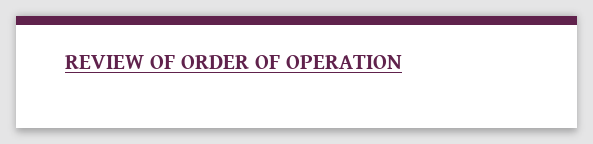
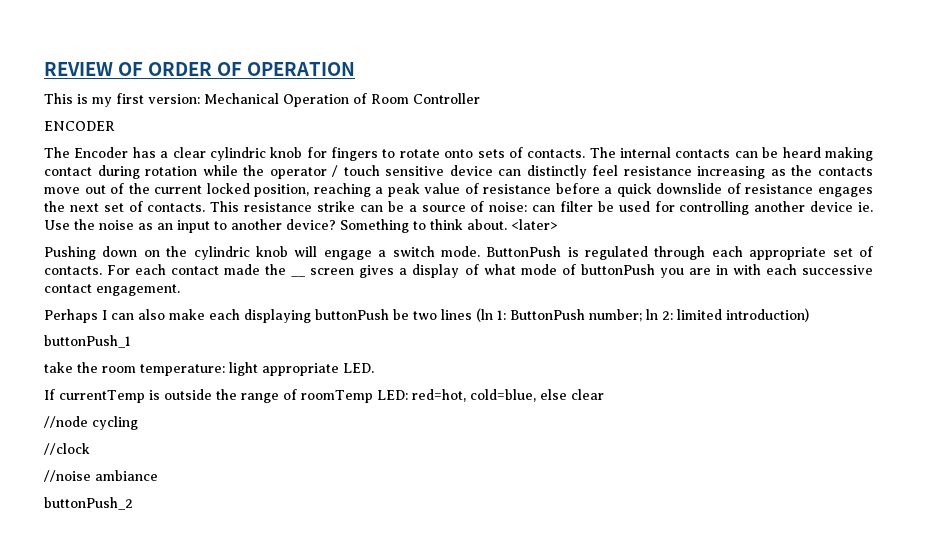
+ This is my first version: Mechanical Operation of Room Controller
+ ENCODER
+ The Encoder has a clear cylindric knob for fingers to rotate onto sets of contacts. The internal contacts can be heard making contact during rotation while the operator / touch sensitive device can distinctly feel resistance increasing as the contacts move out of the current locked position, reaching a peak value of resistance before a quick downslide of resistance engages the next set of contacts. This resistance strike can be a source of noise: can filter be used for controlling another device ie. Use the noise as an input to another device? Something to think about. <later>
+ Pushing down on the cylindric knob will engage a switch mode. ButtonPush is regulated through each appropriate set of contacts. For each contact made the __ screen gives a display of what mode of buttonPush you are in with each successive contact engagement.
+ Perhaps I can also make each displaying buttonPush be two lines (ln 1: ButtonPush number; ln 2: limited introduction)
+ buttonPush_1
+ take the room temperature: light appropriate LED.
+ If currentTemp is outside the range of roomTemp LED: red=hot, cold=blue, else clear
+ //node cycling
+ //clock
+ //noise ambiance
+ buttonPush_2

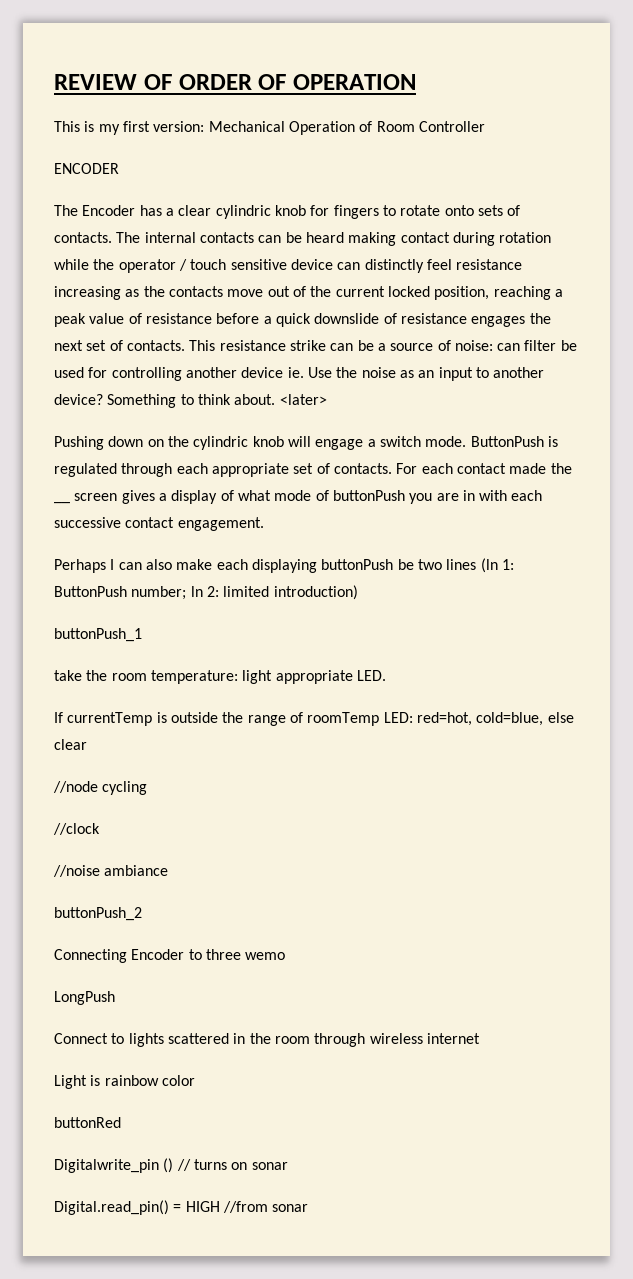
+ Connecting Encoder to three wemo
+ LongPush
+ Connect to lights scattered in the room through wireless internet
+ Light is rainbow color
+ buttonRed
+ Digitalwrite_pin () // turns on sonar
+ Digital.read_pin() = HIGH //from sonar

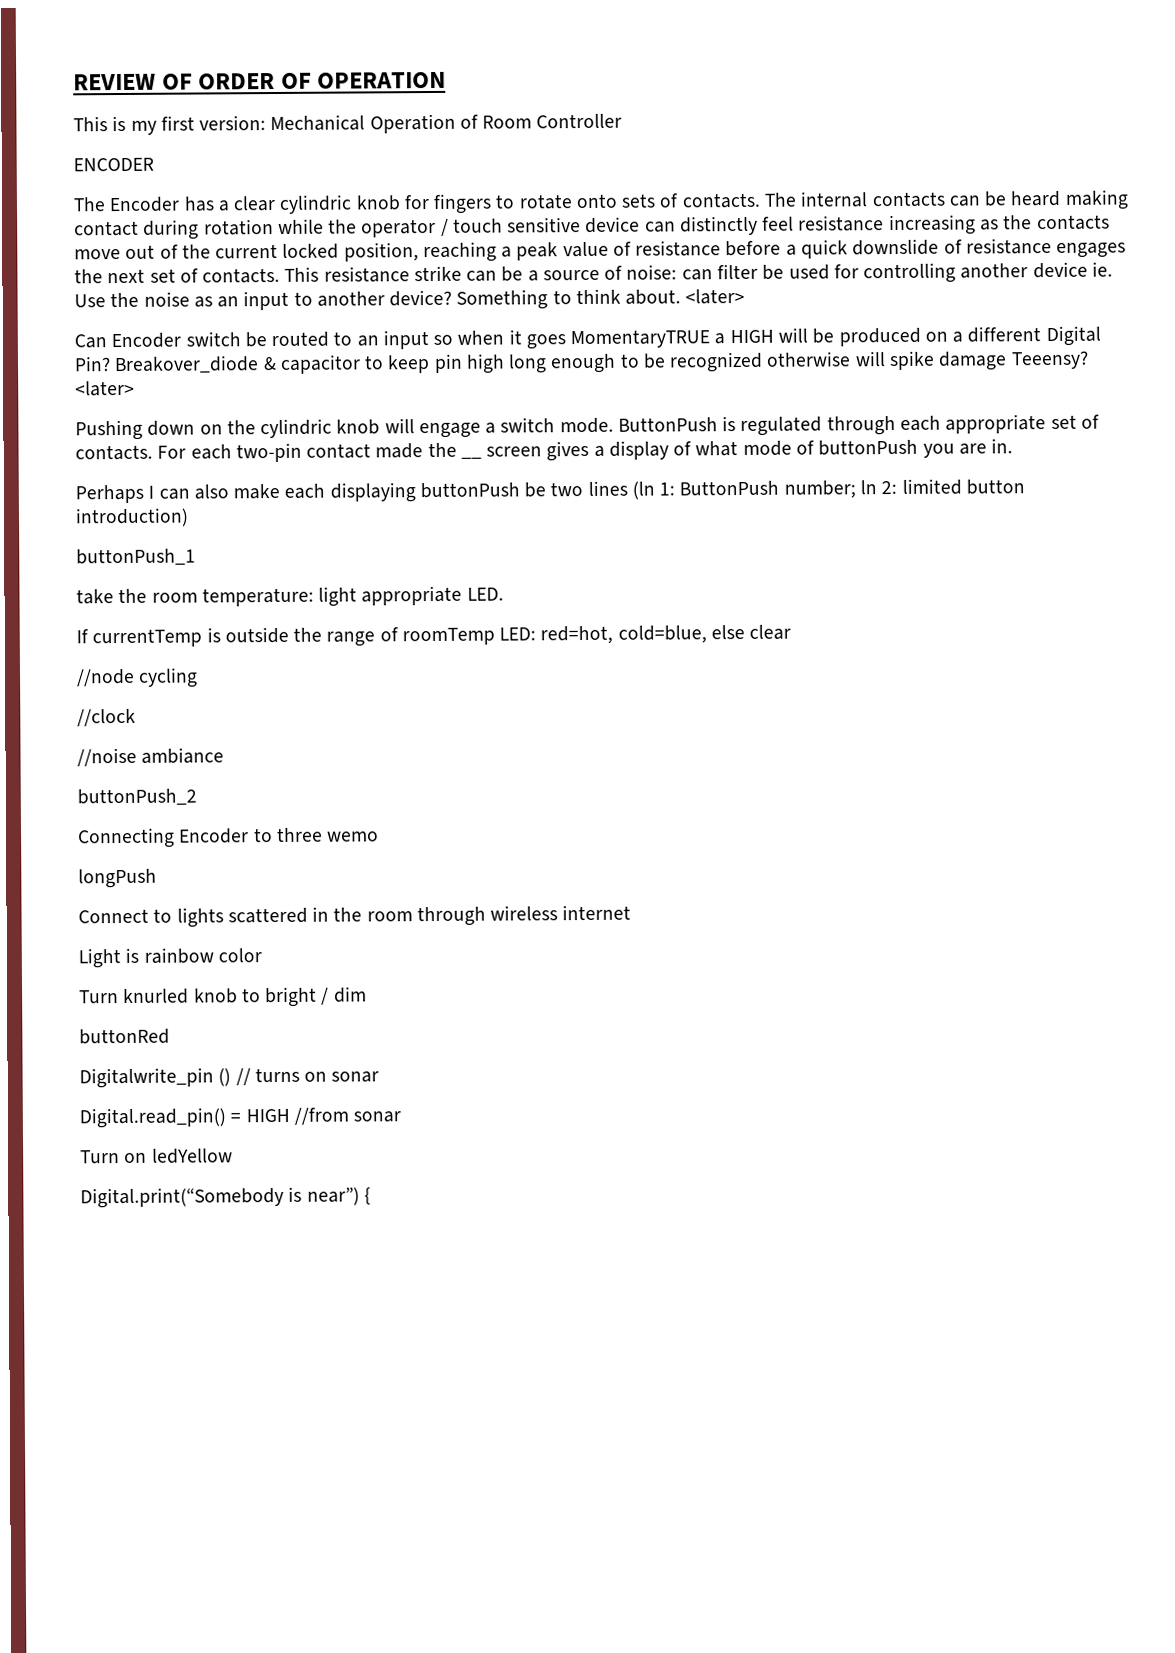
+ Can Encoder switch be routed to an input so when it goes MomentaryTRUE a HIGH will be produced on a different Digital Pin? Breakover_diode & capacitor to keep pin high long enough to be recognized otherwise will spike damage Teeensy? <later>
- For each contact made the __ screen gives a display of what mode of buttonPush you are in with each successive contact engagement.
+ For each two-pin contact made the __ screen gives a display of what mode of buttonPush you are in.
- Perhaps I can also make each displaying buttonPush be two lines (ln 1: ButtonPush number; ln 2: limited introduction)
+ Perhaps I can also make each displaying buttonPush be two lines (ln 1: ButtonPush number; ln 2: limited button introduction)
- LongPush
+ longPush
+ Turn knurled knob to bright / dim
+ Turn on ledYellow
+ Digital.print(“Somebody is near”) {

